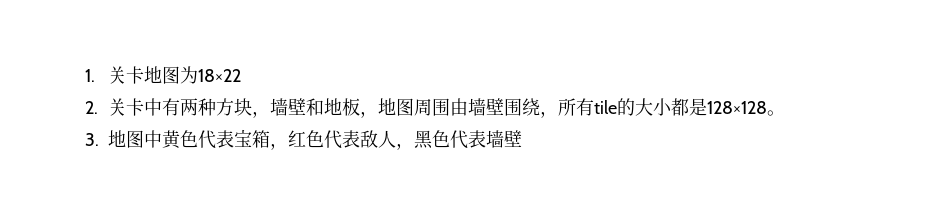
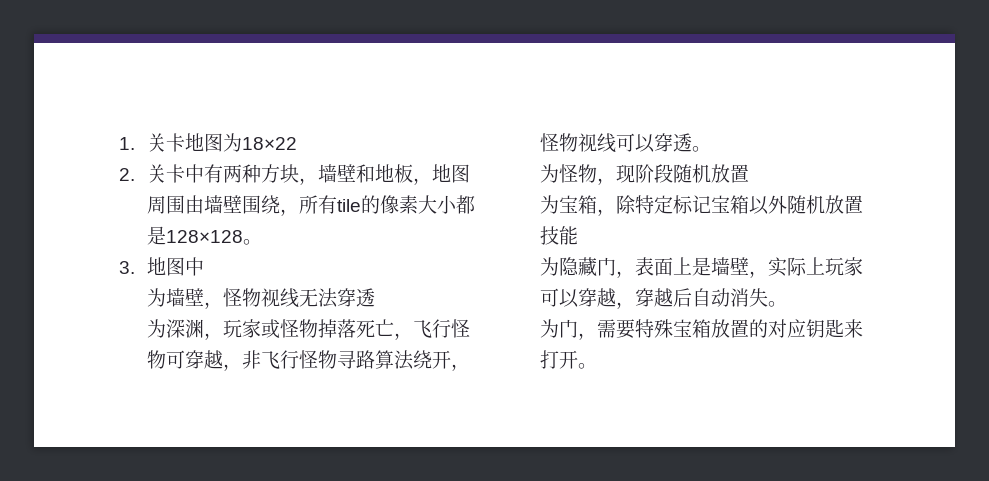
- 2.关卡中有两种方块，墙壁和地板，地图周围由墙壁围绕，所有tile的大小都是128×128。
+ 2.关卡中有两种方块，墙壁和地板，地图周围由墙壁围绕，所有tile的像素大小都是128×128。
- 3.地图中黄色代表宝箱，红色代表敌人，黑色代表墙壁
+ 3.地图中
+ 为墙壁，怪物视线无法穿透
+ 为深渊，玩家或怪物掉落死亡，飞行怪物可穿越，非飞行怪物寻路算法绕开，怪物视线可以穿透。
+ 为怪物，现阶段随机放置
+ 为宝箱，除特定标记宝箱以外随机放置技能
+ 为隐藏门，表面上是墙壁，实际上玩家可以穿越，穿越后自动消失。
+ 为门，需要特殊宝箱放置的对应钥匙来打开。

